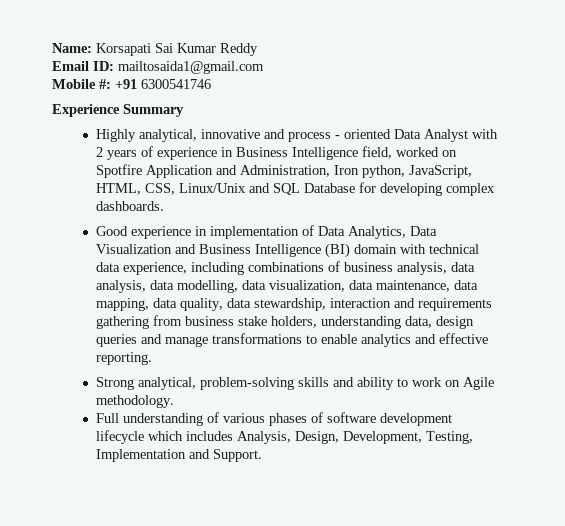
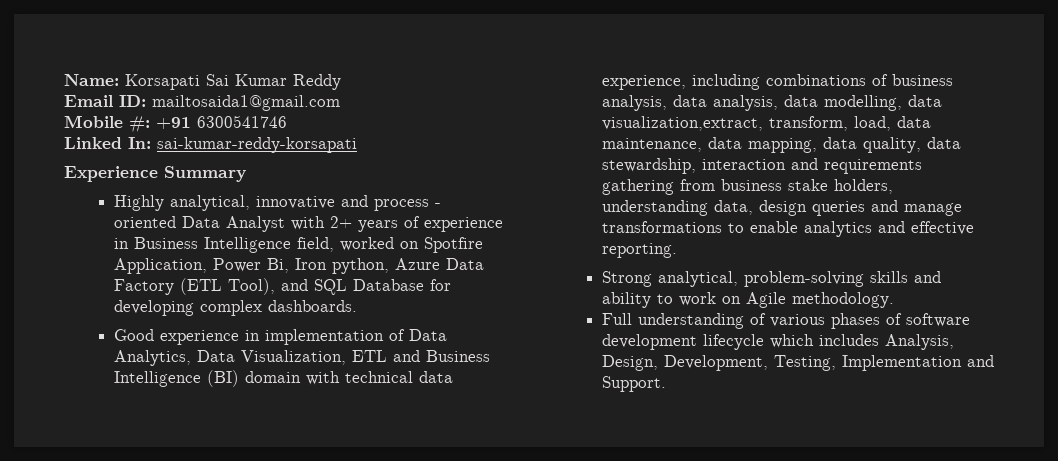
+ Linked In: sai-kumar-reddy-korsapati
- Highly analytical, innovative and process - oriented Data Analyst with 2 years of experience in Business Intelligence field, worked on Spotfire Application and Administration, Iron python, JavaScript, HTML, CSS, Linux/Unix and SQL Database for developing complex dashboards.
+ Highly analytical, innovative and process - oriented Data Analyst with 2+ years of experience in Business Intelligence field, worked on Spotfire Application, Power Bi, Iron python, Azure Data Factory (ETL Tool), and SQL Database for developing complex dashboards.
- Good experience in implementation of Data Analytics, Data Visualization and Business Intelligence (BI) domain with technical data experience, including combinations of business analysis, data analysis, data modelling, data visualization, data maintenance, data mapping, data quality, data stewardship, interaction and requirements gathering from business stake holders, understanding data, design queries and manage transformations to enable analytics and effective reporting.
+ Good experience in implementation of Data Analytics, Data Visualization, ETL and Business Intelligence (BI) domain with technical data experience, including combinations of business analysis, data analysis, data modelling, data visualization,extract, transform, load, data maintenance, data mapping, data quality, data stewardship, interaction and requirements gathering from business stake holders, understanding data, design queries and manage transformations to enable analytics and effective reporting.

